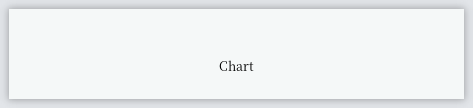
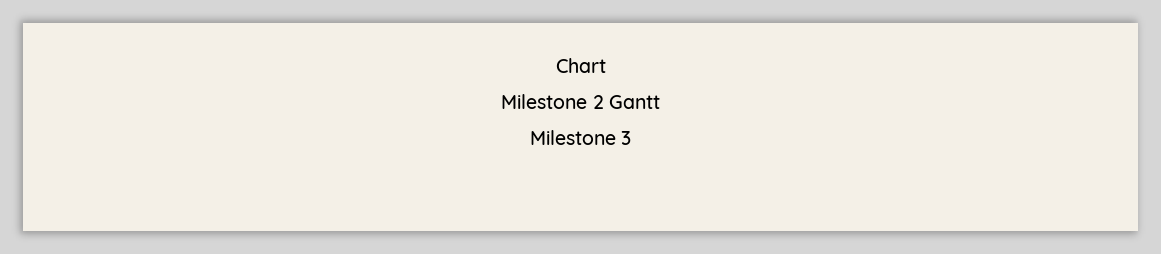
+ Milestone 2 Gantt
+ Milestone 3

